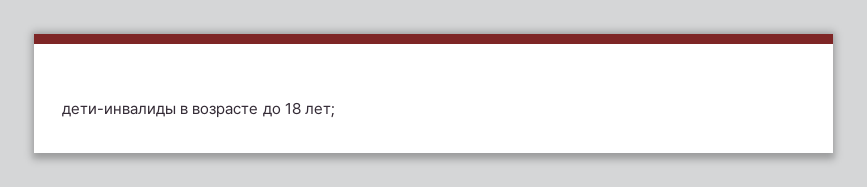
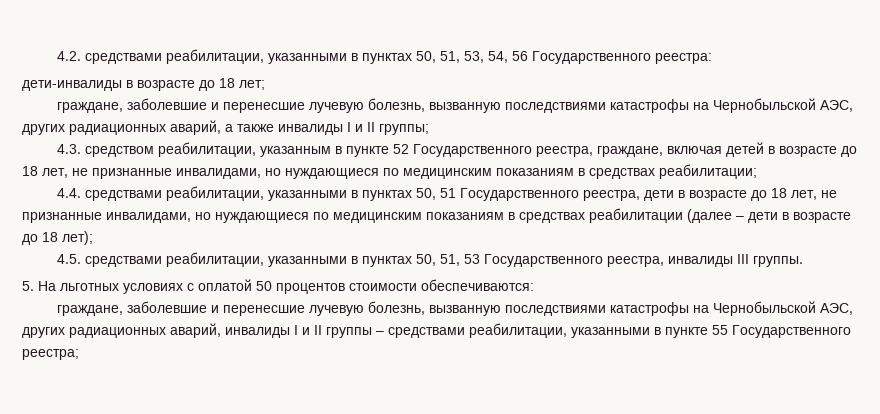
+ 4.2. средствами реабилитации, указанными в пунктах 50, 51, 53, 54, 56 Государственного реестра:
+ граждане, заболевшие и перенесшие лучевую болезнь, вызванную последствиями катастрофы на Чернобыльской АЭС, других радиационных аварий, а также инвалиды I и II группы;
+ 4.3. средством реабилитации, указанным в пункте 52 Государственного реестра, граждане, включая детей в возрасте до 18 лет, не признанные инвалидами, но нуждающиеся по медицинским показаниям в средствах реабилитации;
+ 4.4. средствами реабилитации, указанными в пунктах 50, 51 Государственного реестра, дети в возрасте до 18 лет, не признанные инвалидами, но нуждающиеся по медицинским показаниям в средствах реабилитации (далее – дети в возрасте до 18 лет);
+ 4.5. средствами реабилитации, указанными в пунктах 50, 51, 53 Государственного реестра, инвалиды III группы.
+ 5. На льготных условиях с оплатой 50 процентов стоимости обеспечиваются:
+ граждане, заболевшие и перенесшие лучевую болезнь, вызванную последствиями катастрофы на Чернобыльской АЭС, других радиационных аварий, инвалиды I и II группы – средствами реабилитации, указанными в пункте 55 Государственного реестра;

